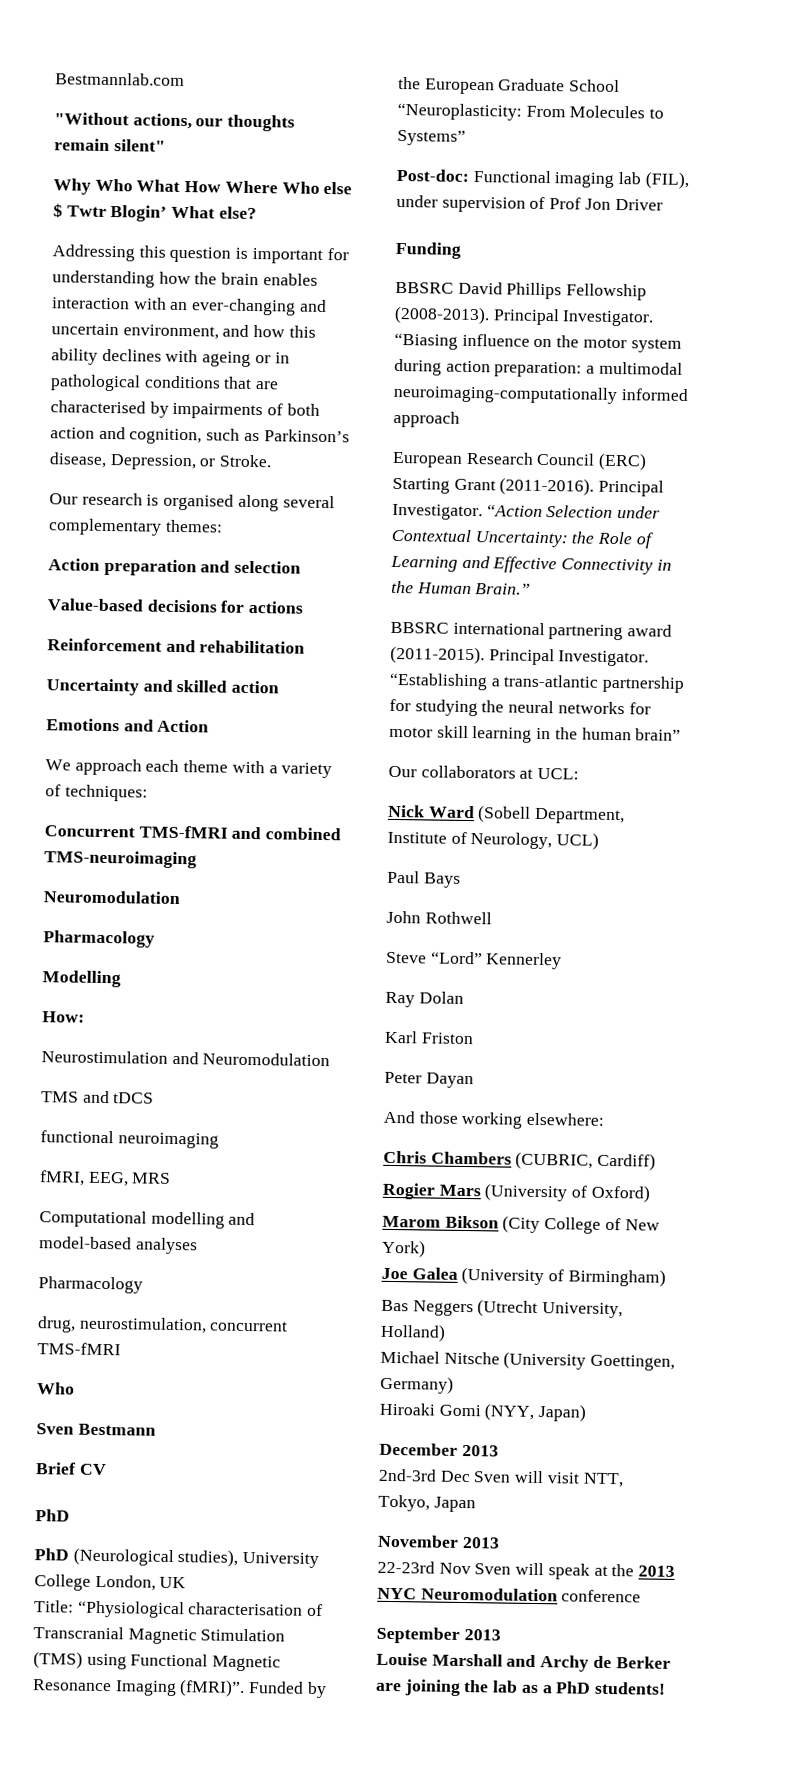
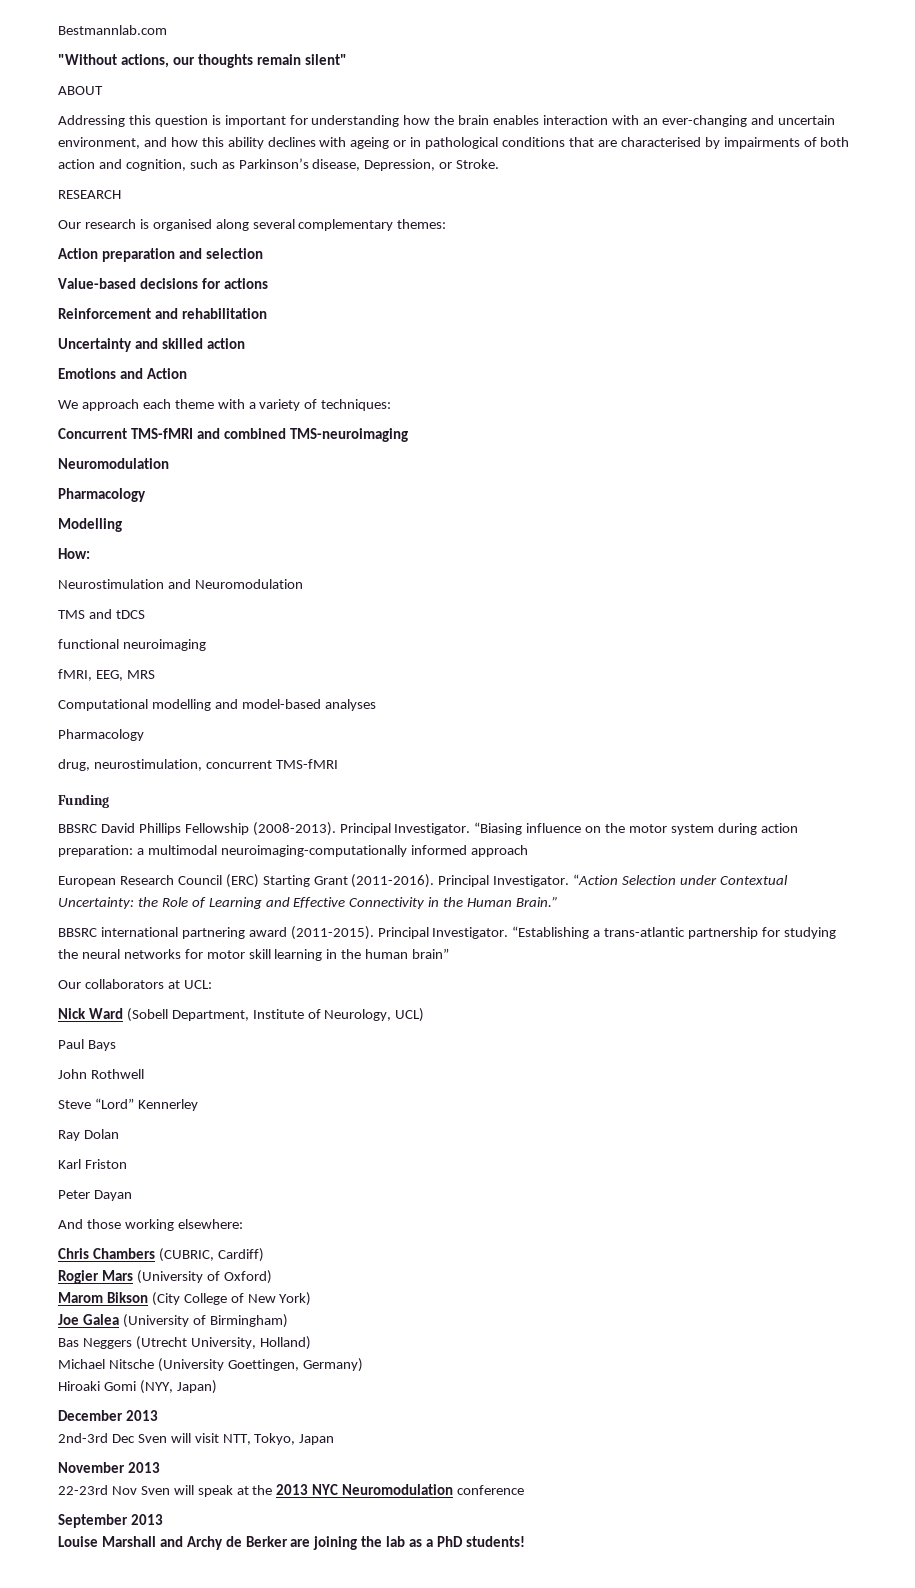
- Why Who What How Where Who else $ Twtr Blogin’ What else?
+ ABOUT
+ RESEARCH
  drug, neurostimulation, concurrent TMS-fMRI
- Who
- Sven Bestmann
- Brief CV
- PhD
- PhD (Neurological studies), University College London, UK
- Title: “Physiological characterisation of Transcranial Magnetic Stimulation (TMS) using Functional Magnetic Resonance Imaging (fMRI)”. Funded by the European Graduate School “Neuroplasticity: From Molecules to Systems”
- Post-doc: Functional imaging lab (FIL), under supervision of Prof Jon Driver

